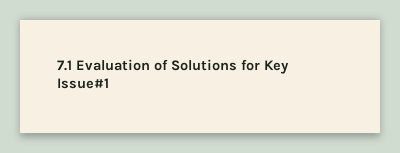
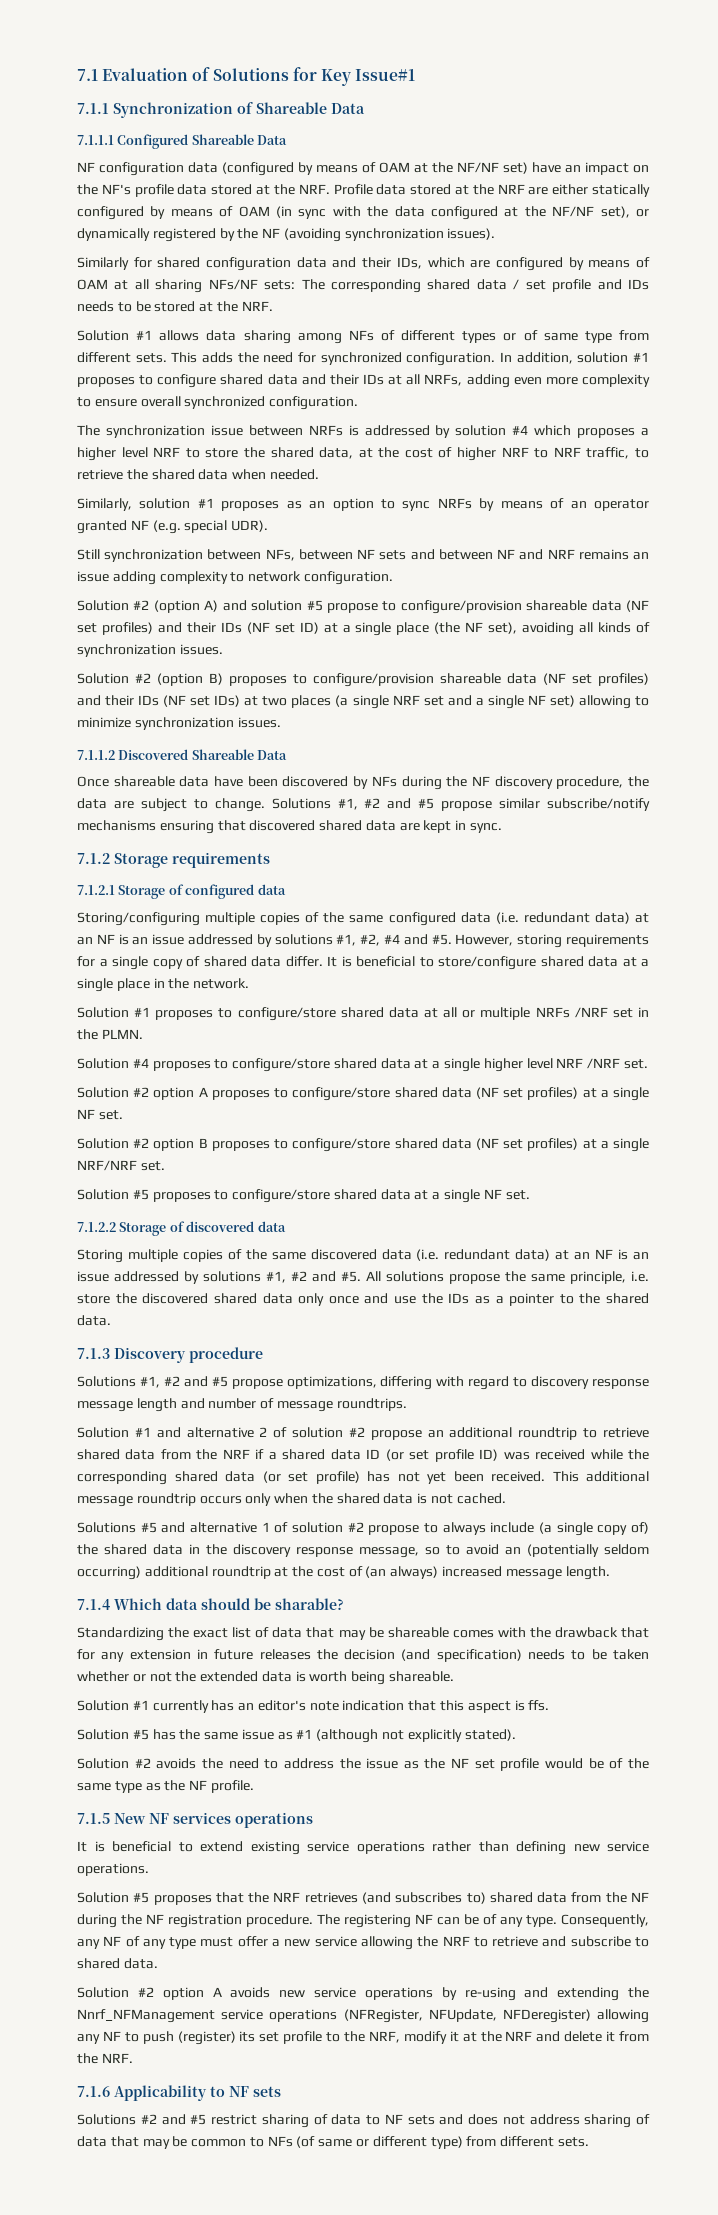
+ 7.1.1 Synchronization of Shareable Data
+ 7.1.1.1 Configured Shareable Data
+ NF configuration data (configured by means of OAM at the NF/NF set) have an impact on the NF's profile data stored at the NRF. Profile data stored at the NRF are either statically configured by means of OAM (in sync with the data configured at the NF/NF set), or dynamically registered by the NF (avoiding synchronization issues).
+ Similarly for shared configuration data and their IDs, which are configured by means of OAM at all sharing NFs/NF sets: The corresponding shared data / set profile and IDs needs to be stored at the NRF.
+ Solution #1 allows data sharing among NFs of different types or of same type from different sets. This adds the need for synchronized configuration. In addition, solution #1 proposes to configure shared data and their IDs at all NRFs, adding even more complexity to ensure overall synchronized configuration.
+ The synchronization issue between NRFs is addressed by solution #4 which proposes a higher level NRF to store the shared data, at the cost of higher NRF to NRF traffic, to retrieve the shared data when needed.
+ Similarly, solution #1 proposes as an option to sync NRFs by means of an operator granted NF (e.g. special UDR).
+ Still synchronization between NFs, between NF sets and between NF and NRF remains an issue adding complexity to network configuration.
+ Solution #2 (option A) and solution #5 propose to configure/provision shareable data (NF set profiles) and their IDs (NF set ID) at a single place (the NF set), avoiding all kinds of synchronization issues.
+ Solution #2 (option B) proposes to configure/provision shareable data (NF set profiles) and their IDs (NF set IDs) at two places (a single NRF set and a single NF set) allowing to minimize synchronization issues.
+ 7.1.1.2 Discovered Shareable Data
+ Once shareable data have been discovered by NFs during the NF discovery procedure, the data are subject to change. Solutions #1, #2 and #5 propose similar subscribe/notify mechanisms ensuring that discovered shared data are kept in sync.
+ 7.1.2 Storage requirements
+ 7.1.2.1 Storage of configured data
+ Storing/configuring multiple copies of the same configured data (i.e. redundant data) at an NF is an issue addressed by solutions #1, #2, #4 and #5. However, storing requirements for a single copy of shared data differ. It is beneficial to store/configure shared data at a single place in the network.
+ Solution #1 proposes to configure/store shared data at all or multiple NRFs /NRF set in the PLMN.
+ Solution #4 proposes to configure/store shared data at a single higher level NRF /NRF set.
+ Solution #2 option A proposes to configure/store shared data (NF set profiles) at a single NF set.
+ Solution #2 option B proposes to configure/store shared data (NF set profiles) at a single NRF/NRF set.
+ Solution #5 proposes to configure/store shared data at a single NF set.
+ 7.1.2.2 Storage of discovered data
+ Storing multiple copies of the same discovered data (i.e. redundant data) at an NF is an issue addressed by solutions #1, #2 and #5. All solutions propose the same principle, i.e. store the discovered shared data only once and use the IDs as a pointer to the shared data.
+ 7.1.3 Discovery procedure
+ Solutions #1, #2 and #5 propose optimizations, differing with regard to discovery response message length and number of message roundtrips.
+ Solution #1 and alternative 2 of solution #2 propose an additional roundtrip to retrieve shared data from the NRF if a shared data ID (or set profile ID) was received while the corresponding shared data (or set profile) has not yet been received. This additional message roundtrip occurs only when the shared data is not cached.
+ Solutions #5 and alternative 1 of solution #2 propose to always include (a single copy of) the shared data in the discovery response message, so to avoid an (potentially seldom occurring) additional roundtrip at the cost of (an always) increased message length.
+ 7.1.4 Which data should be sharable?
+ Standardizing the exact list of data that may be shareable comes with the drawback that for any extension in future releases the decision (and specification) needs to be taken whether or not the extended data is worth being shareable.
+ Solution #1 currently has an editor's note indication that this aspect is ffs.
+ Solution #5 has the same issue as #1 (although not explicitly stated).
+ Solution #2 avoids the need to address the issue as the NF set profile would be of the same type as the NF profile.
+ 7.1.5 New NF services operations
+ It is beneficial to extend existing service operations rather than defining new service operations.
+ Solution #5 proposes that the NRF retrieves (and subscribes to) shared data from the NF during the NF registration procedure. The registering NF can be of any type. Consequently, any NF of any type must offer a new service allowing the NRF to retrieve and subscribe to shared data.
+ Solution #2 option A avoids new service operations by re-using and extending the Nnrf_NFManagement service operations (NFRegister, NFUpdate, NFDeregister) allowing any NF to push (register) its set profile to the NRF, modify it at the NRF and delete it from the NRF.
+ 7.1.6 Applicability to NF sets
+ Solutions #2 and #5 restrict sharing of data to NF sets and does not address sharing of data that may be common to NFs (of same or different type) from different sets.

